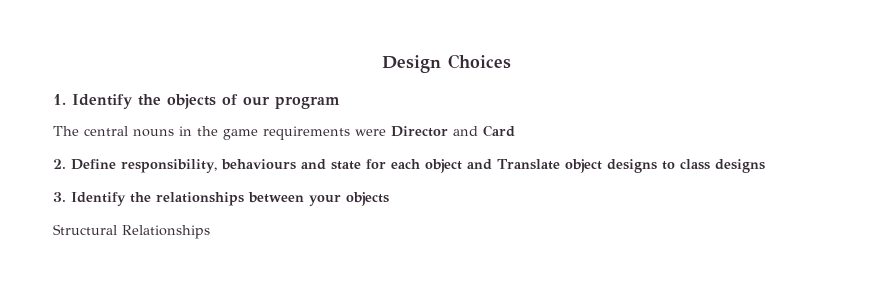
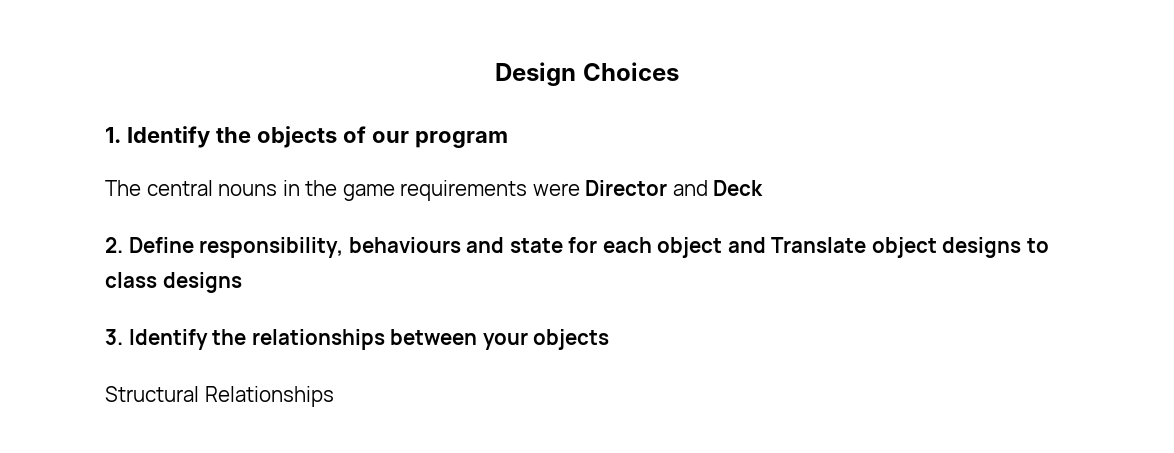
- The central nouns in the game requirements were Director and Card
+ The central nouns in the game requirements were Director and Deck

